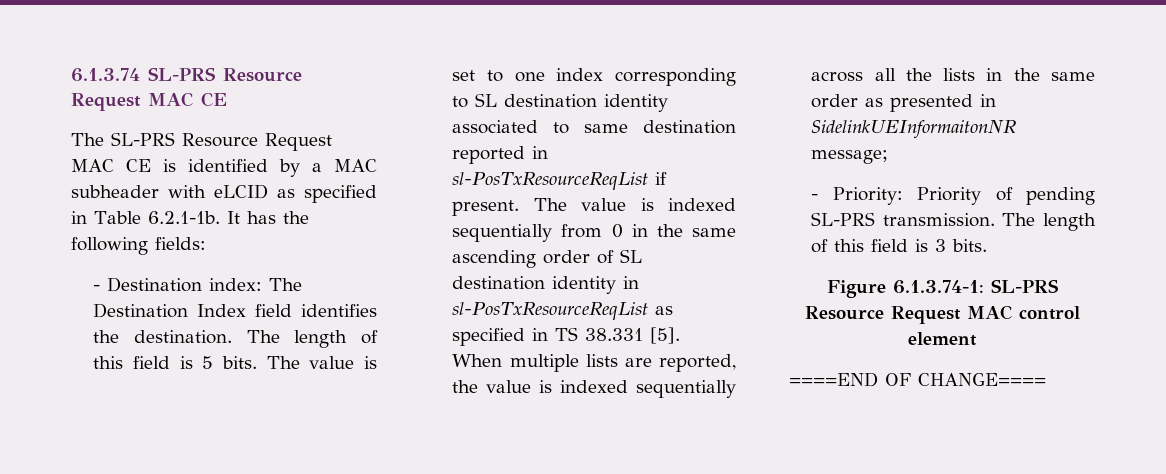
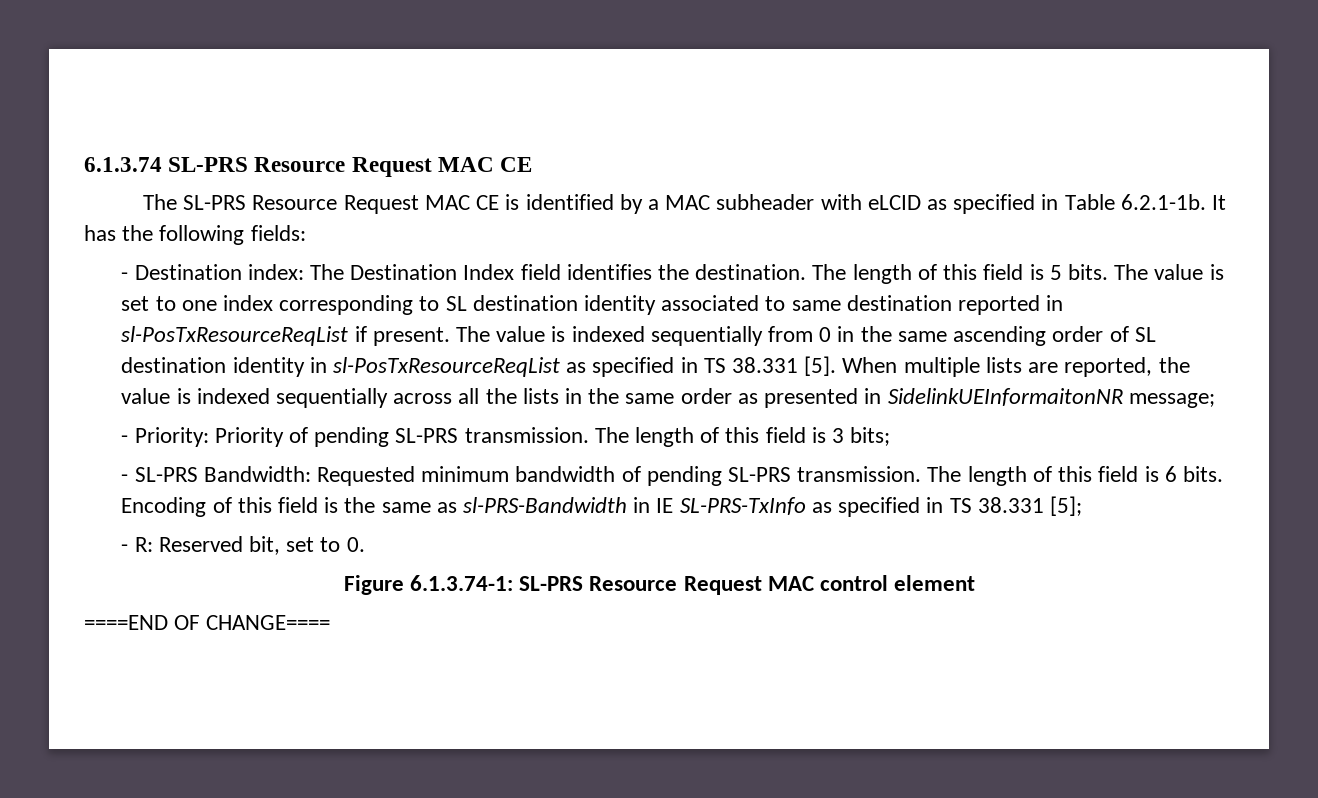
- The length of this field is 3 bits.
+ The length of this field is 3 bits;
+ - SL-PRS Bandwidth: Requested minimum bandwidth of pending SL-PRS transmission. The length of this field is 6 bits. Encoding of this field is the same as sl-PRS-Bandwidth in IE SL-PRS-TxInfo as specified in TS 38.331 [5];
+ - R: Reserved bit, set to 0.

